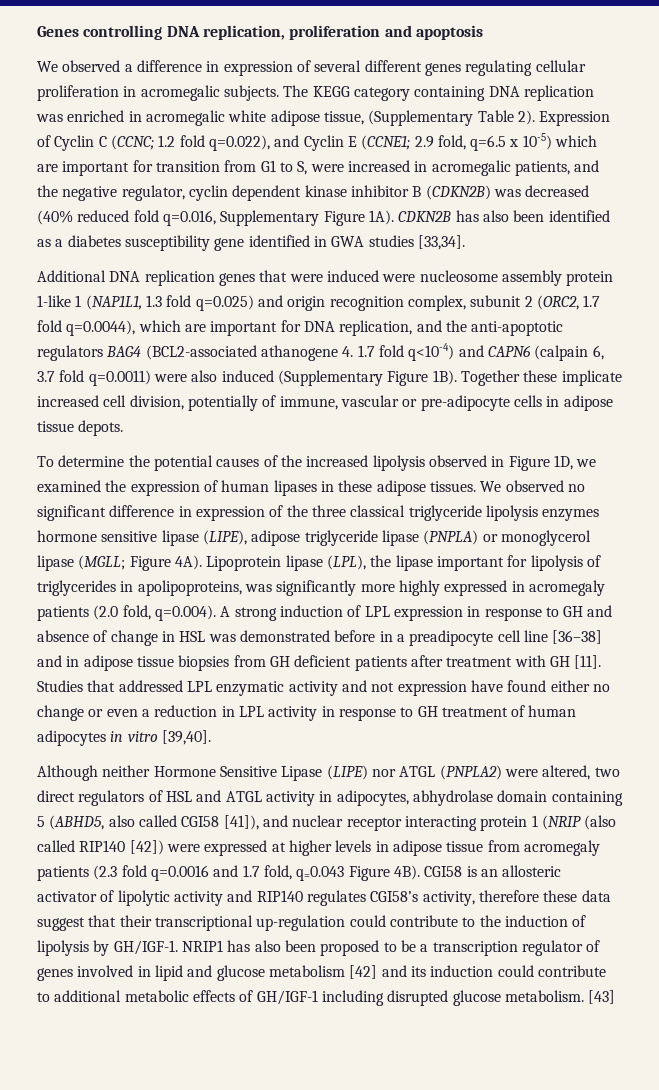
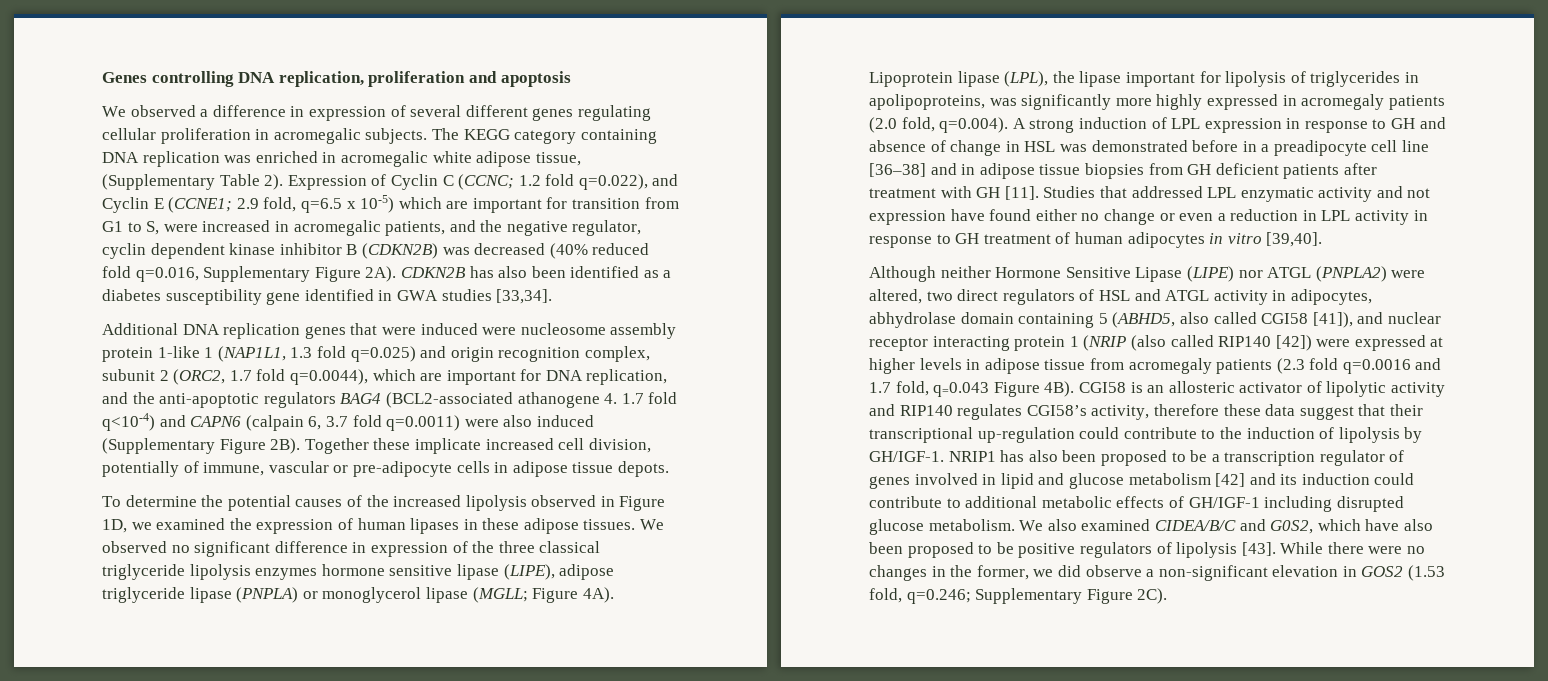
- Expression of Cyclin C (CCNC; 1.2 fold q=0.022), and Cyclin E (CCNE1; 2.9 fold, q=6.5 x 10-5) which are important for transition from G1 to S, were increased in acromegalic patients, and the negative regulator, cyclin dependent kinase inhibitor B (CDKN2B) was decreased (40% reduced fold q=0.016, Supplementary Figure 1A).
+ Expression of Cyclin C (CCNC; 1.2 fold q=0.022), and Cyclin E (CCNE1; 2.9 fold, q=6.5 x 10-5) which are important for transition from G1 to S, were increased in acromegalic patients, and the negative regulator, cyclin dependent kinase inhibitor B (CDKN2B) was decreased (40% reduced fold q=0.016, Supplementary Figure 2A).
- Additional DNA replication genes that were induced were nucleosome assembly protein 1-like 1 (NAP1L1, 1.3 fold q=0.025) and origin recognition complex, subunit 2 (ORC2, 1.7 fold q=0.0044), which are important for DNA replication, and the anti-apoptotic regulators BAG4 (BCL2-associated athanogene 4. 1.7 fold q<10-4) and CAPN6 (calpain 6, 3.7 fold q=0.0011) were also induced (Supplementary Figure 1B).
+ Additional DNA replication genes that were induced were nucleosome assembly protein 1-like 1 (NAP1L1, 1.3 fold q=0.025) and origin recognition complex, subunit 2 (ORC2, 1.7 fold q=0.0044), which are important for DNA replication, and the anti-apoptotic regulators BAG4 (BCL2-associated athanogene 4. 1.7 fold q<10-4) and CAPN6 (calpain 6, 3.7 fold q=0.0011) were also induced (Supplementary Figure 2B).
- [43]
+ We also examined CIDEA/B/C and G0S2, which have also been proposed to be positive regulators of lipolysis [43]. While there were no changes in the former, we did observe a non-significant elevation in GOS2 (1.53 fold, q=0.246; Supplementary Figure 2C).

